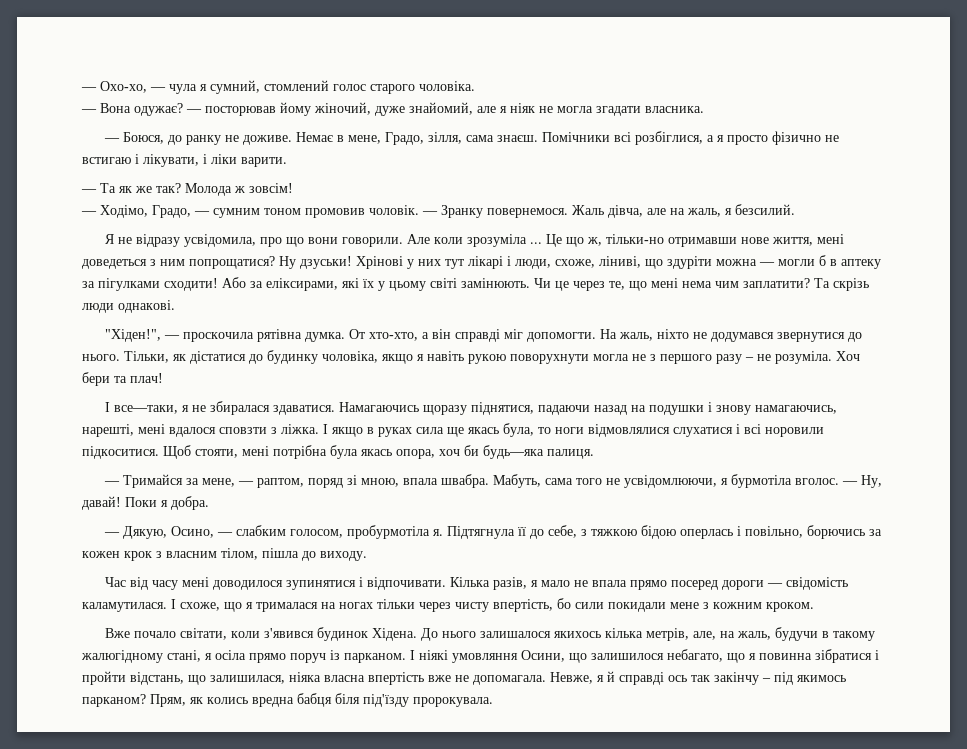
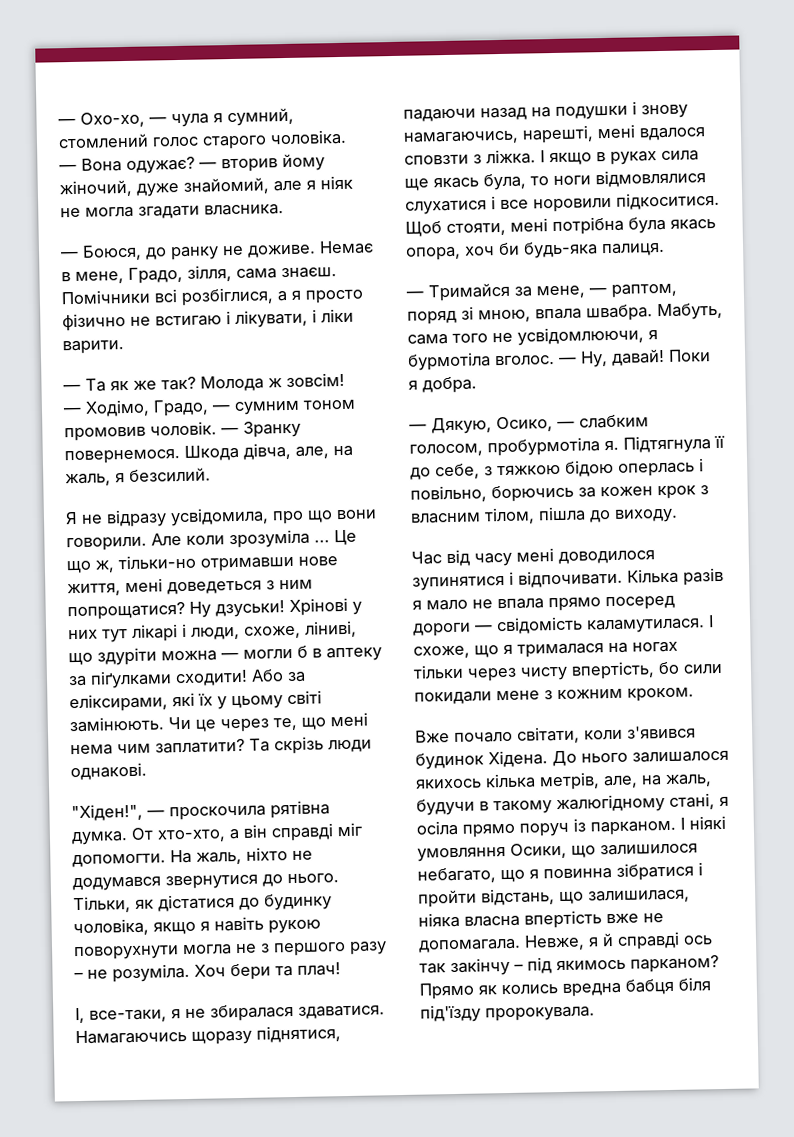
- — посторював йому жіночий, дуже знайомий, але я ніяк не могла згадати власника.
+ — вторив йому жіночий, дуже знайомий, але я ніяк не могла згадати власника.
- Жаль дівча, але на жаль, я безсилий.
+ Шкода дівча, але, на жаль, я безсилий.
- Хрінові у них тут лікарі і люди, схоже, ліниві, що здуріти можна — могли б в аптеку за пігулками сходити!
+ Хрінові у них тут лікарі і люди, схоже, ліниві, що здуріти можна — могли б в аптеку за піґулками сходити!
- І все—таки, я не збиралася здаватися.
+ І, все-таки, я не збиралася здаватися.
- І якщо в руках сила ще якась була, то ноги відмовлялися слухатися і всі норовили підкоситися.
+ І якщо в руках сила ще якась була, то ноги відмовлялися слухатися і все норовили підкоситися.
- Щоб стояти, мені потрібна була якась опора, хоч би будь—яка палиця.
+ Щоб стояти, мені потрібна була якась опора, хоч би будь-яка палиця.
- — Дякую, Осино, — слабким голосом, пробурмотіла я.
+ — Дякую, Осико, — слабким голосом, пробурмотіла я.
- Кілька разів, я мало не впала прямо посеред дороги — свідомість каламутилася.
+ Кілька разів я мало не впала прямо посеред дороги — свідомість каламутилася.
- І ніякі умовляння Осини, що залишилося небагато, що я повинна зібратися і пройти відстань, що залишилася, ніяка власна впертість вже не допомагала.
+ І ніякі умовляння Осики, що залишилося небагато, що я повинна зібратися і пройти відстань, що залишилася, ніяка власна впертість вже не допомагала.
- Прям, як колись вредна бабця біля під'їзду пророкувала.
+ Прямо як колись вредна бабця біля під'їзду пророкувала.

